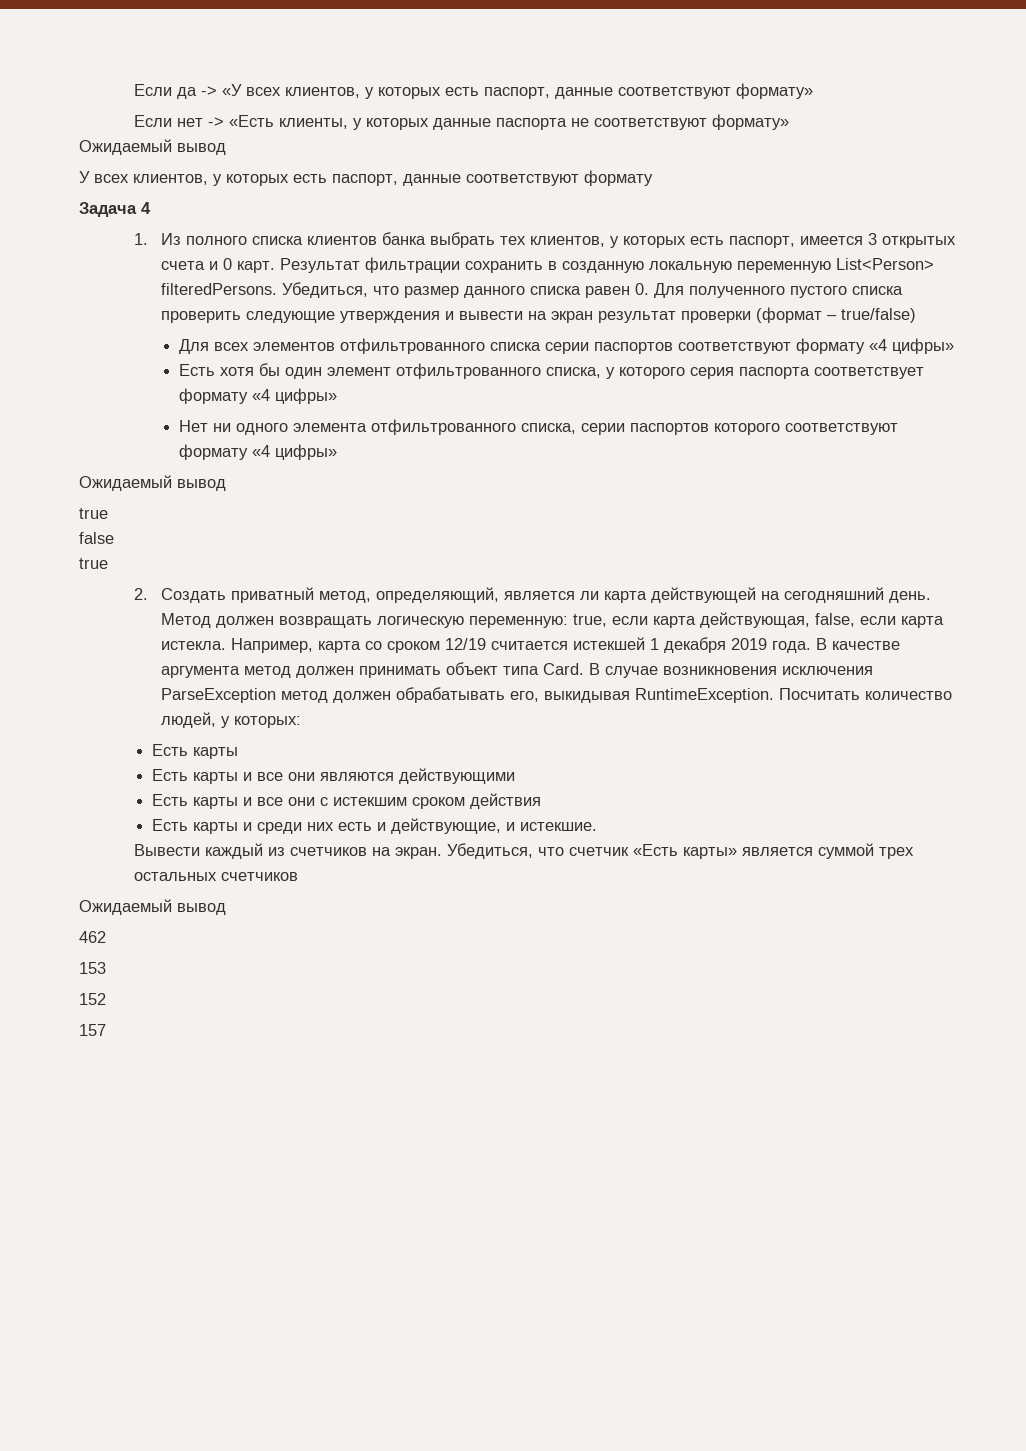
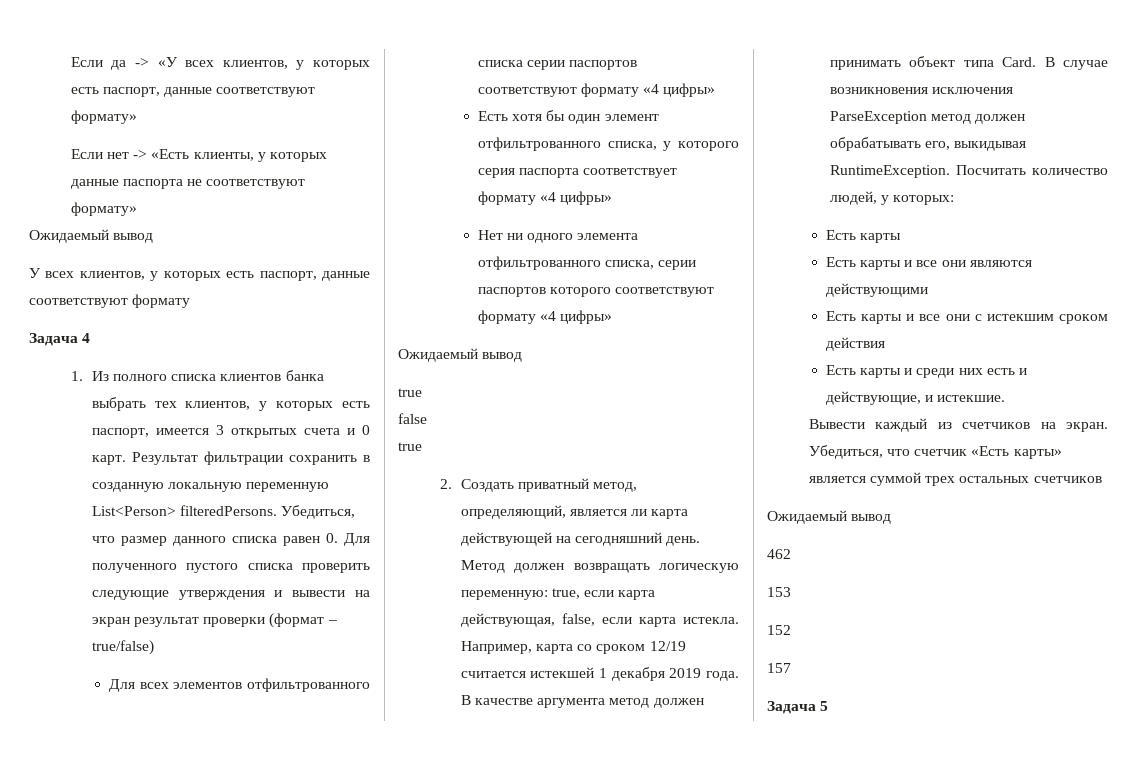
+ Задача 5

